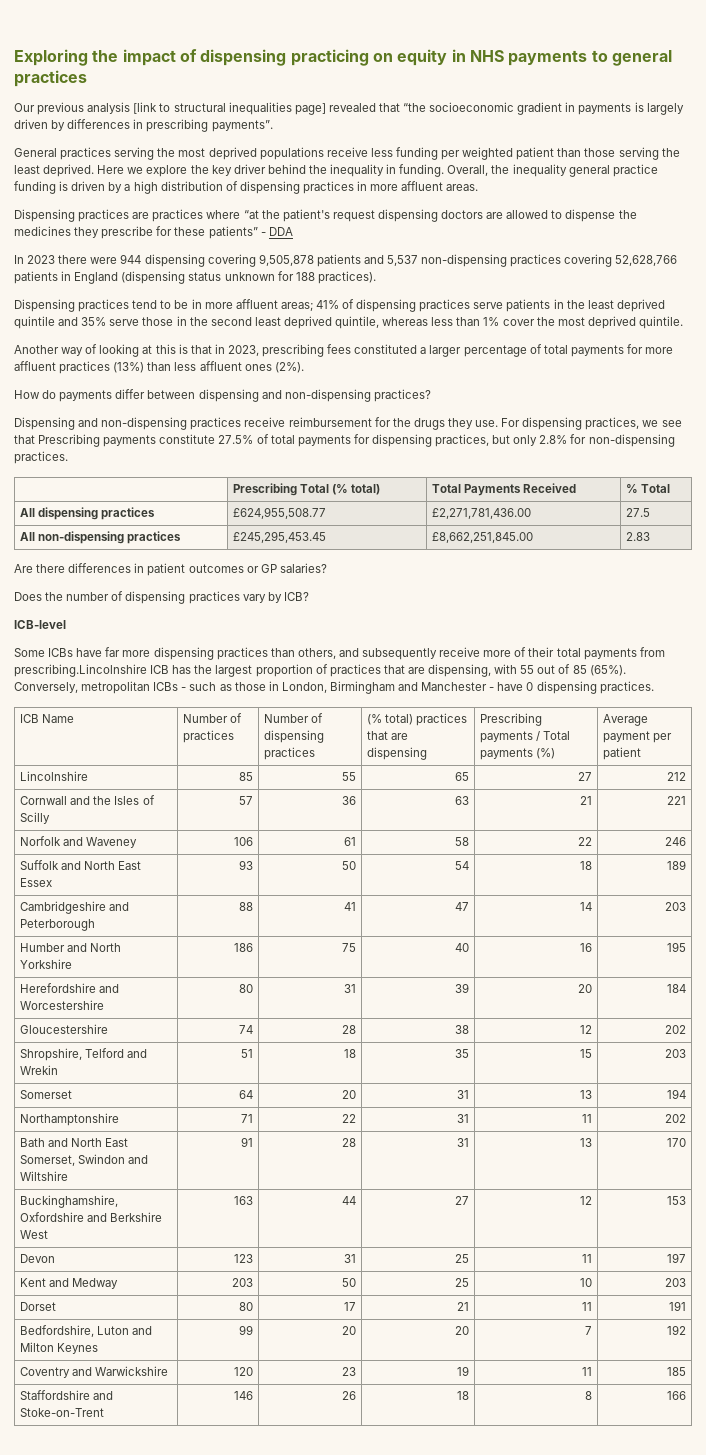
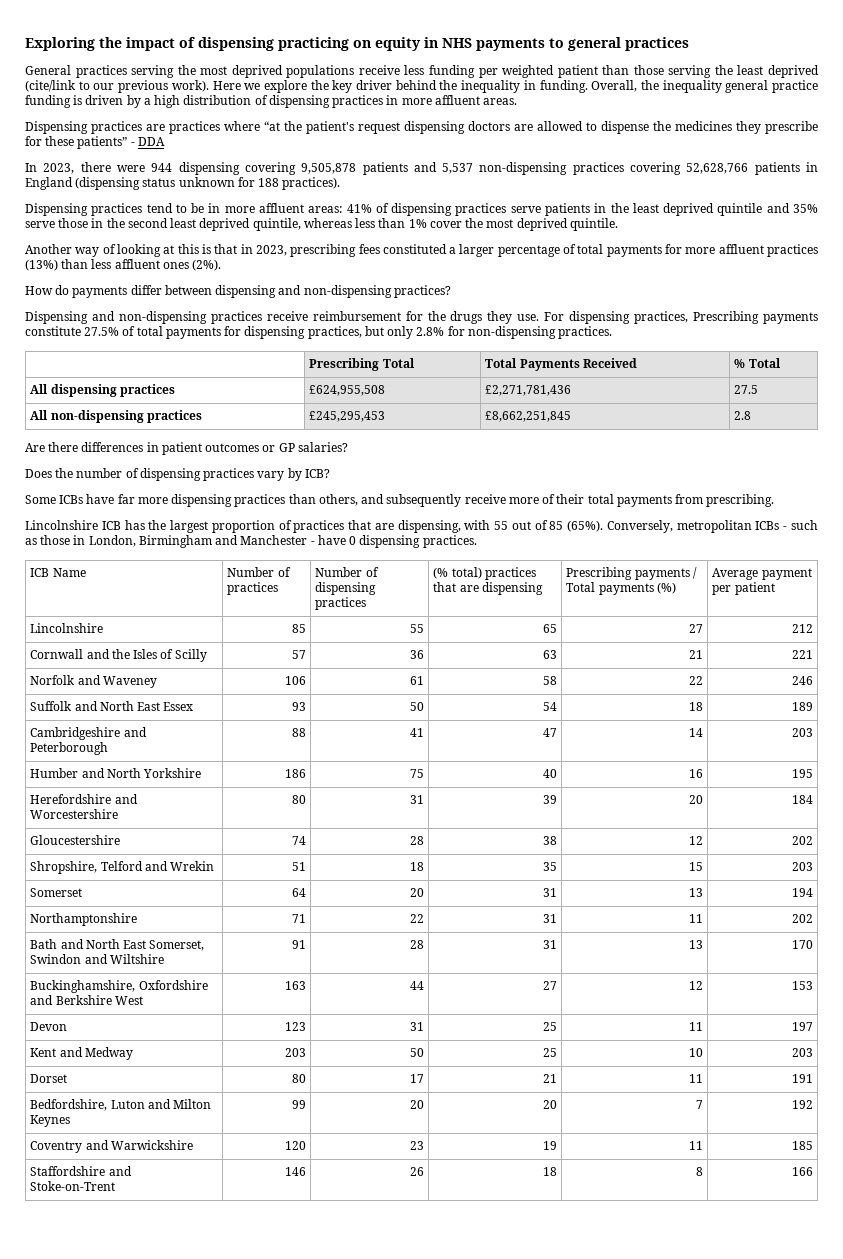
- Our previous analysis [link to structural inequalities page] revealed that “the socioeconomic gradient in payments is largely driven by differences in prescribing payments”.
- General practices serving the most deprived populations receive less funding per weighted patient than those serving the least deprived.
+ General practices serving the most deprived populations receive less funding per weighted patient than those serving the least deprived (cite/link to our previous work).
- In 2023 there were 944 dispensing covering 9,505,878 patients and 5,537 non-dispensing practices covering 52,628,766 patients in England (dispensing status unknown for 188 practices).
+ In 2023, there were 944 dispensing covering 9,505,878 patients and 5,537 non-dispensing practices covering 52,628,766 patients in England (dispensing status unknown for 188 practices).
- Dispensing practices tend to be in more affluent areas; 41% of dispensing practices serve patients in the least deprived quintile and 35% serve those in the second least deprived quintile, whereas less than 1% cover the most deprived quintile.
+ Dispensing practices tend to be in more affluent areas: 41% of dispensing practices serve patients in the least deprived quintile and 35% serve those in the second least deprived quintile, whereas less than 1% cover the most deprived quintile.
- For dispensing practices, we see that Prescribing payments constitute 27.5% of total payments for dispensing practices, but only 2.8% for non-dispensing practices.
+ For dispensing practices, Prescribing payments constitute 27.5% of total payments for dispensing practices, but only 2.8% for non-dispensing practices.
- | Prescribing Total (% total) | Total Payments Received | % Total
+ | Prescribing Total | Total Payments Received | % Total
- All dispensing practices | £624,955,508.77 | £2,271,781,436.00 | 27.5
+ All dispensing practices | £624,955,508 | £2,271,781,436 | 27.5
- All non-dispensing practices | £245,295,453.45 | £8,662,251,845.00 | 2.83
+ All non-dispensing practices | £245,295,453 | £8,662,251,845 | 2.8
- ICB-level
- Some ICBs have far more dispensing practices than others, and subsequently receive more of their total payments from prescribing.Lincolnshire ICB has the largest proportion of practices that are dispensing, with 55 out of 85 (65%).
+ Some ICBs have far more dispensing practices than others, and subsequently receive more of their total payments from prescribing.
+ Lincolnshire ICB has the largest proportion of practices that are dispensing, with 55 out of 85 (65%).

